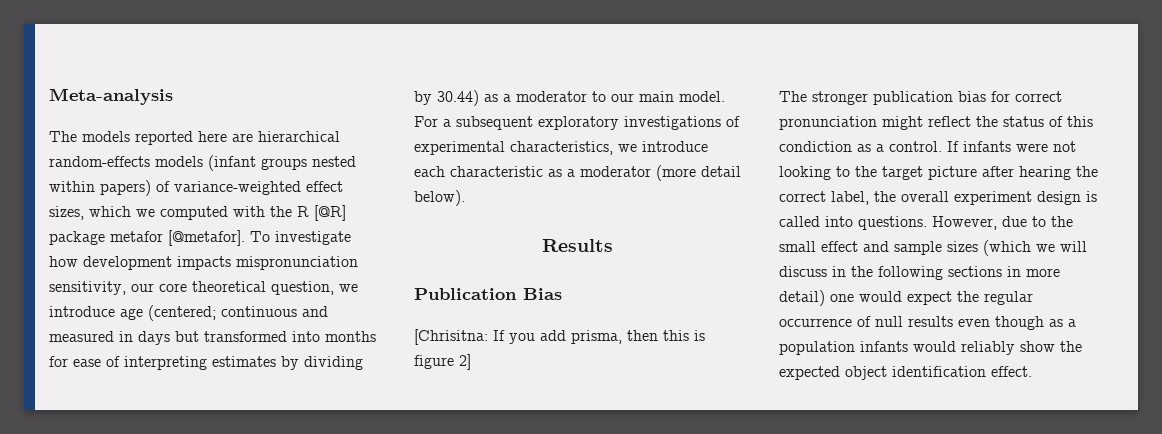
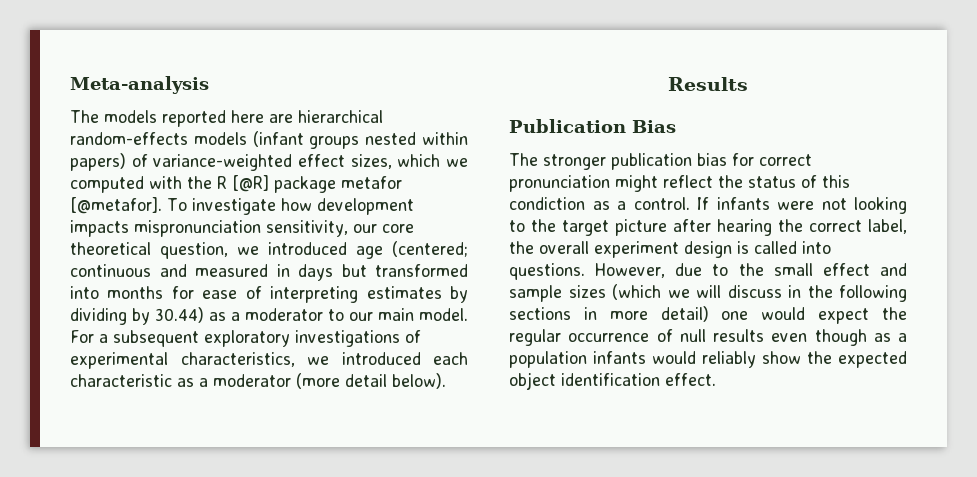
- To investigate how development impacts mispronunciation sensitivity, our core theoretical question, we introduce age (centered; continuous and measured in days but transformed into months for ease of interpreting estimates by dividing by 30.44) as a moderator to our main model.
+ To investigate how development impacts mispronunciation sensitivity, our core theoretical question, we introduced age (centered; continuous and measured in days but transformed into months for ease of interpreting estimates by dividing by 30.44) as a moderator to our main model.
- For a subsequent exploratory investigations of experimental characteristics, we introduce each characteristic as a moderator (more detail below).
+ For a subsequent exploratory investigations of experimental characteristics, we introduced each characteristic as a moderator (more detail below).
- [Chrisitna: If you add prisma, then this is figure 2]

